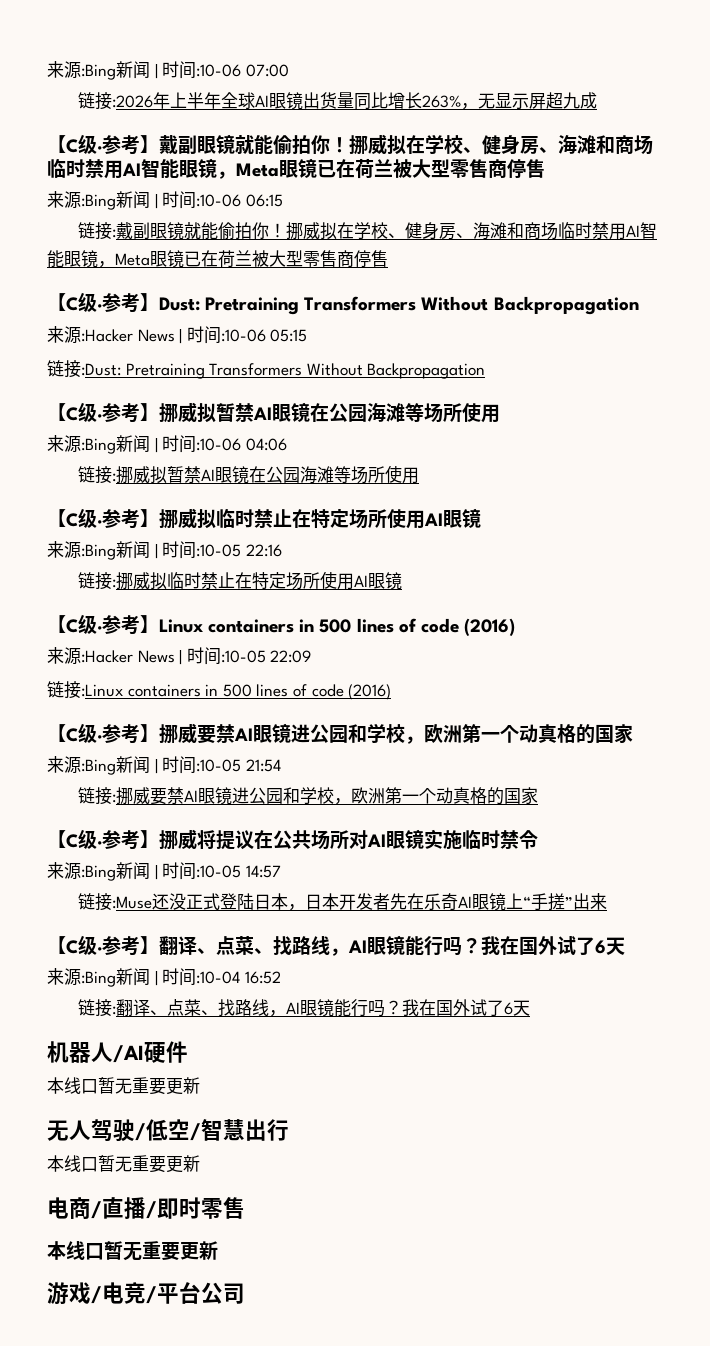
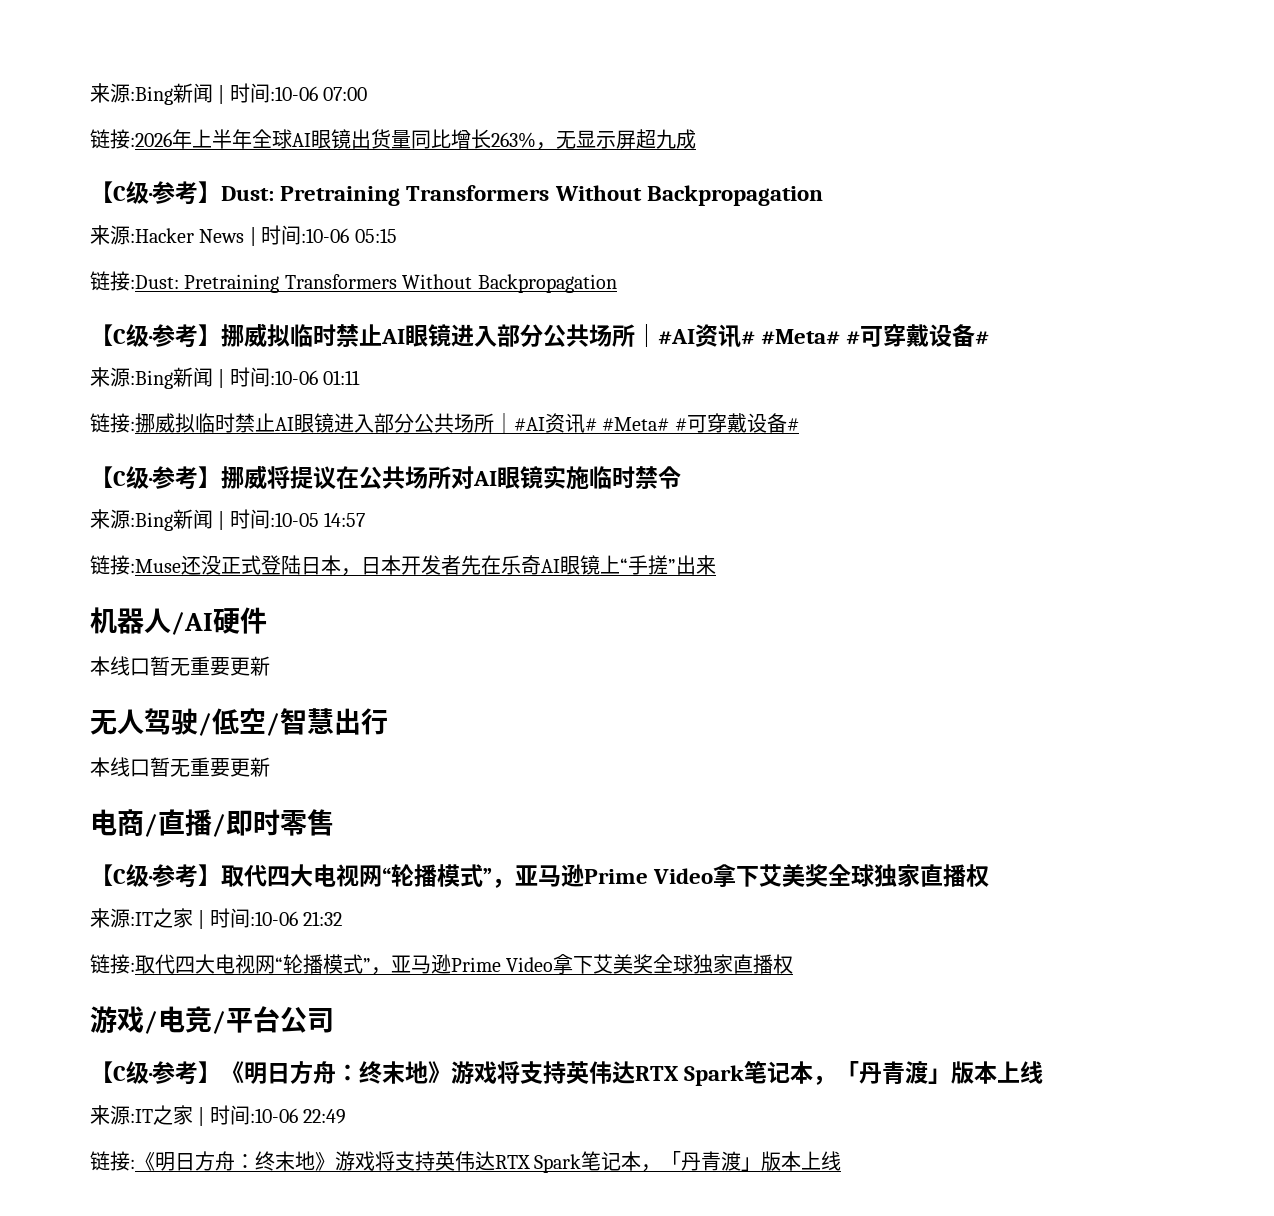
- 【C级·参考】戴副眼镜就能偷拍你！挪威拟在学校、健身房、海滩和商场临时禁用AI智能眼镜，Meta眼镜已在荷兰被大型零售商停售
- 来源:Bing新闻 | 时间:10-06 06:15
- 链接:戴副眼镜就能偷拍你！挪威拟在学校、健身房、海滩和商场临时禁用AI智能眼镜，Meta眼镜已在荷兰被大型零售商停售
- 【C级·参考】挪威拟暂禁AI眼镜在公园海滩等场所使用
- 来源:Bing新闻 | 时间:10-06 04:06
- 链接:挪威拟暂禁AI眼镜在公园海滩等场所使用
- 【C级·参考】挪威拟临时禁止在特定场所使用AI眼镜
- 来源:Bing新闻 | 时间:10-05 22:16
+ 【C级·参考】挪威拟临时禁止AI眼镜进入部分公共场所｜#AI资讯# #Meta# #可穿戴设备#
+ 来源:Bing新闻 | 时间:10-06 01:11
- 链接:挪威拟临时禁止在特定场所使用AI眼镜
- 【C级·参考】Linux containers in 500 lines of code (2016)
- 来源:Hacker News | 时间:10-05 22:09
- 链接:Linux containers in 500 lines of code (2016)
- 【C级·参考】挪威要禁AI眼镜进公园和学校，欧洲第一个动真格的国家
- 来源:Bing新闻 | 时间:10-05 21:54
- 链接:挪威要禁AI眼镜进公园和学校，欧洲第一个动真格的国家
+ 链接:挪威拟临时禁止AI眼镜进入部分公共场所｜#AI资讯# #Meta# #可穿戴设备#
- 【C级·参考】翻译、点菜、找路线，AI眼镜能行吗？我在国外试了6天
- 来源:Bing新闻 | 时间:10-04 16:52
- 链接:翻译、点菜、找路线，AI眼镜能行吗？我在国外试了6天
  电商/直播/即时零售
- 本线口暂无重要更新
+ 【C级·参考】取代四大电视网“轮播模式”，亚马逊Prime Video拿下艾美奖全球独家直播权
+ 来源:IT之家 | 时间:10-06 21:32
+ 链接:取代四大电视网“轮播模式”，亚马逊Prime Video拿下艾美奖全球独家直播权
+ 【C级·参考】《明日方舟：终末地》游戏将支持英伟达RTX Spark笔记本，「丹青渡」版本上线
+ 来源:IT之家 | 时间:10-06 22:49
+ 链接:《明日方舟：终末地》游戏将支持英伟达RTX Spark笔记本，「丹青渡」版本上线

